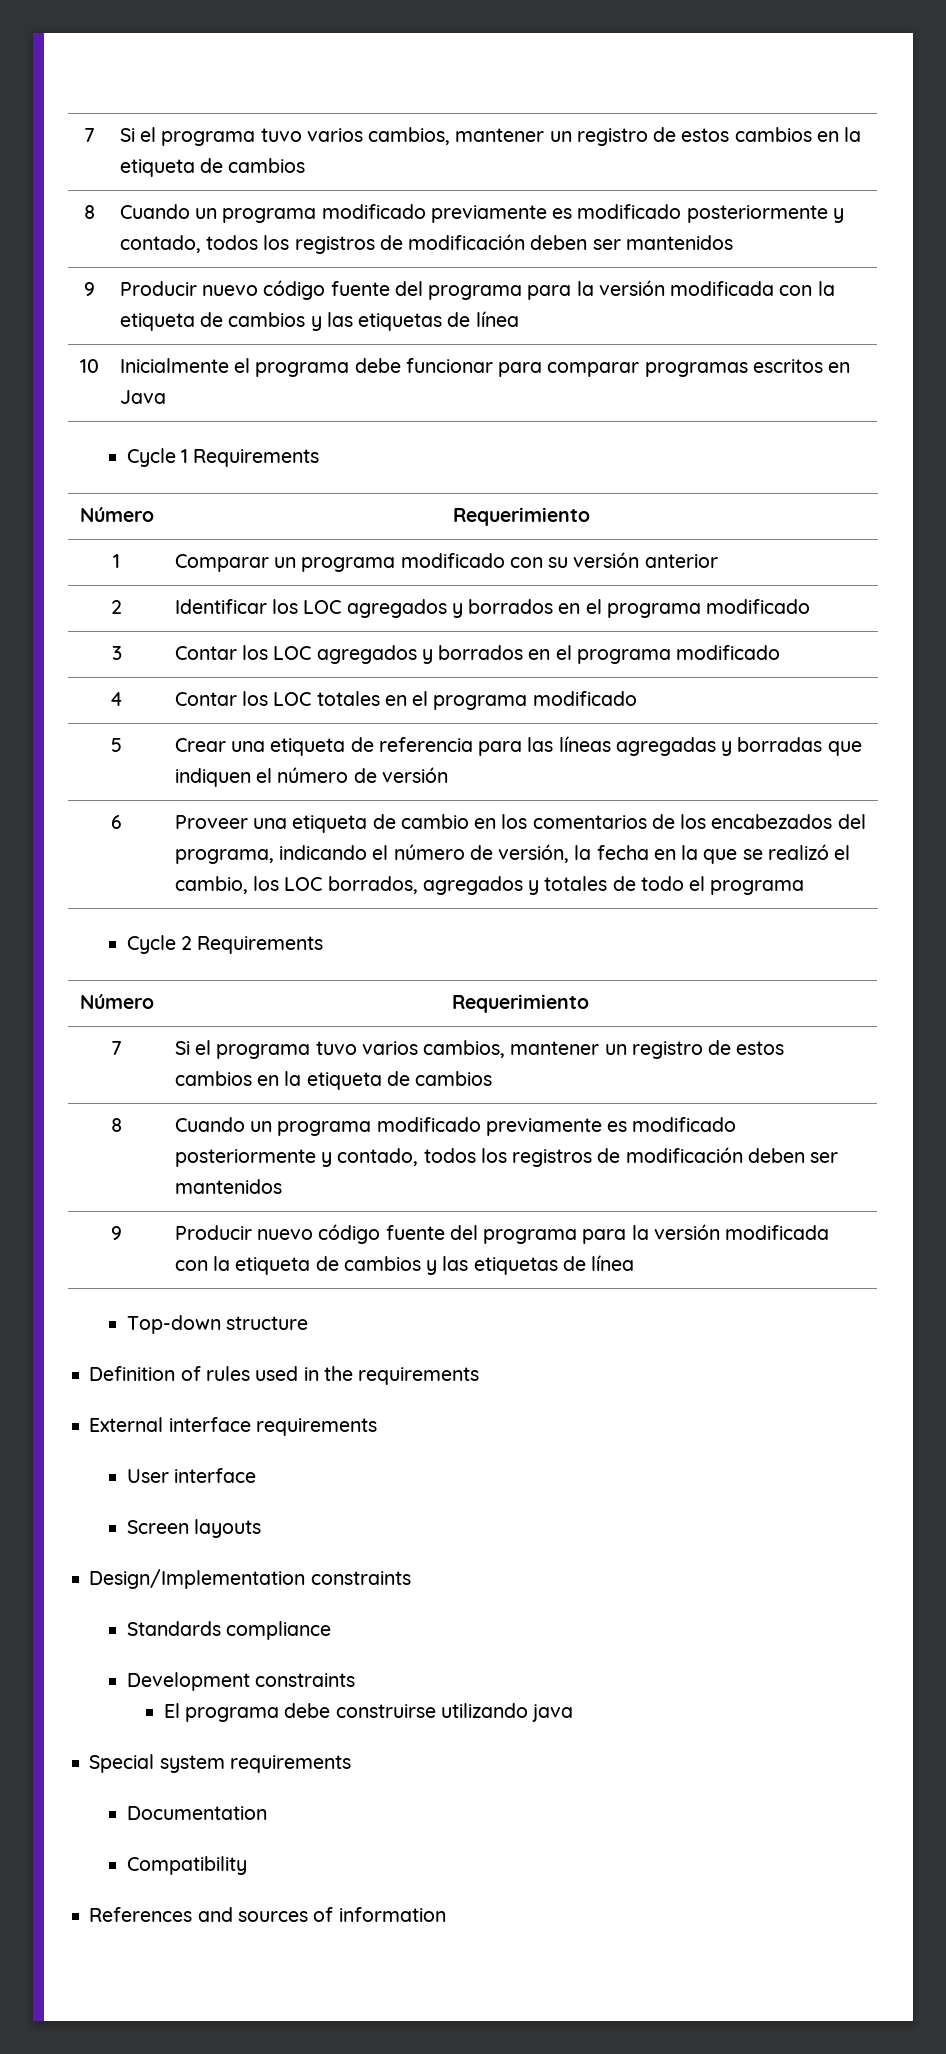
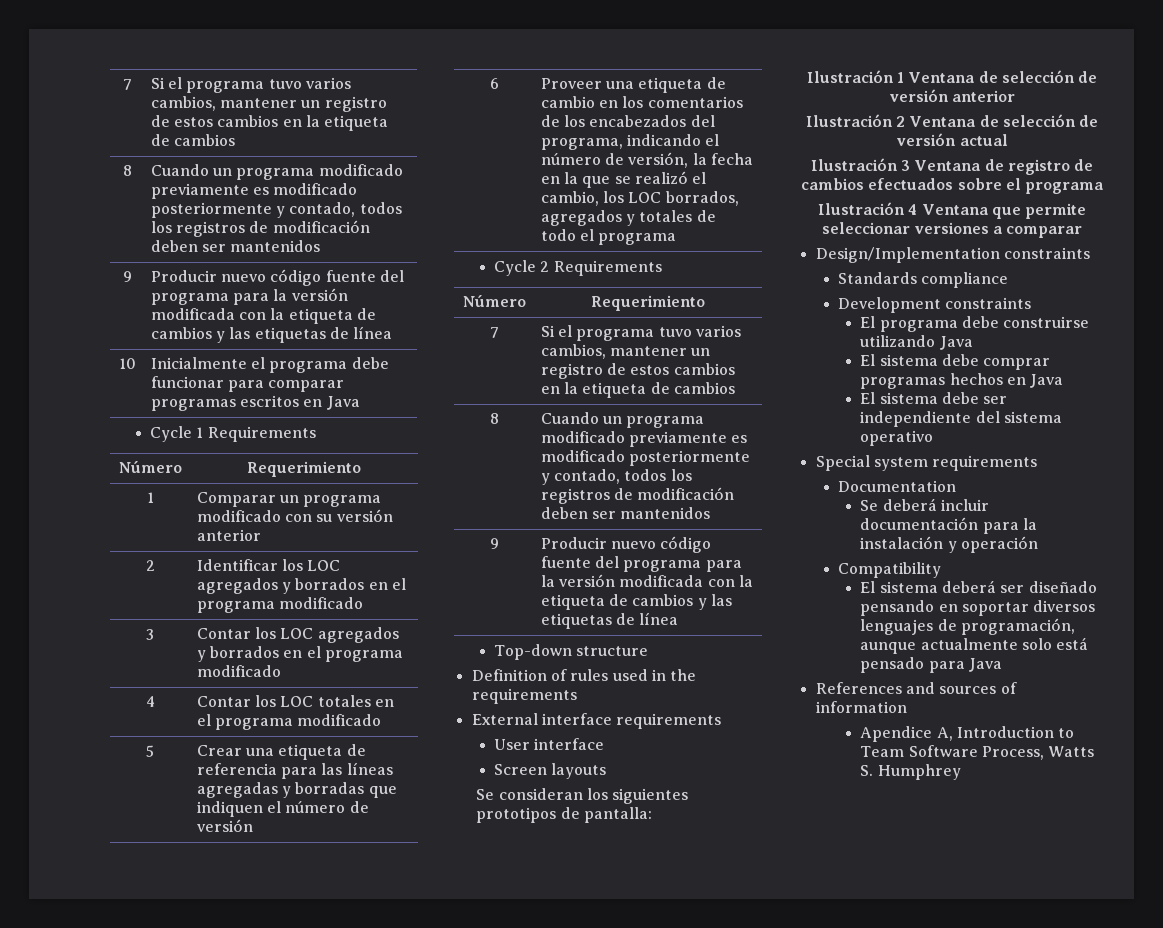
+ Se consideran los siguientes prototipos de pantalla:
+ Ilustración 1 Ventana de selección de versión anterior
+ Ilustración 2 Ventana de selección de versión actual
+ Ilustración 3 Ventana de registro de cambios efectuados sobre el programa
+ Ilustración 4 Ventana que permite seleccionar versiones a comparar
- El programa debe construirse utilizando java
+ El programa debe construirse utilizando Java
+ El sistema debe comprar programas hechos en Java
+ El sistema debe ser independiente del sistema operativo
  Special system requirements
  Documentation
+ Se deberá incluir documentación para la instalación y operación
  Compatibility
+ El sistema deberá ser diseñado pensando en soportar diversos lenguajes de programación, aunque actualmente solo está pensado para Java
+ Apendice A, Introduction to Team Software Process, Watts S. Humphrey

